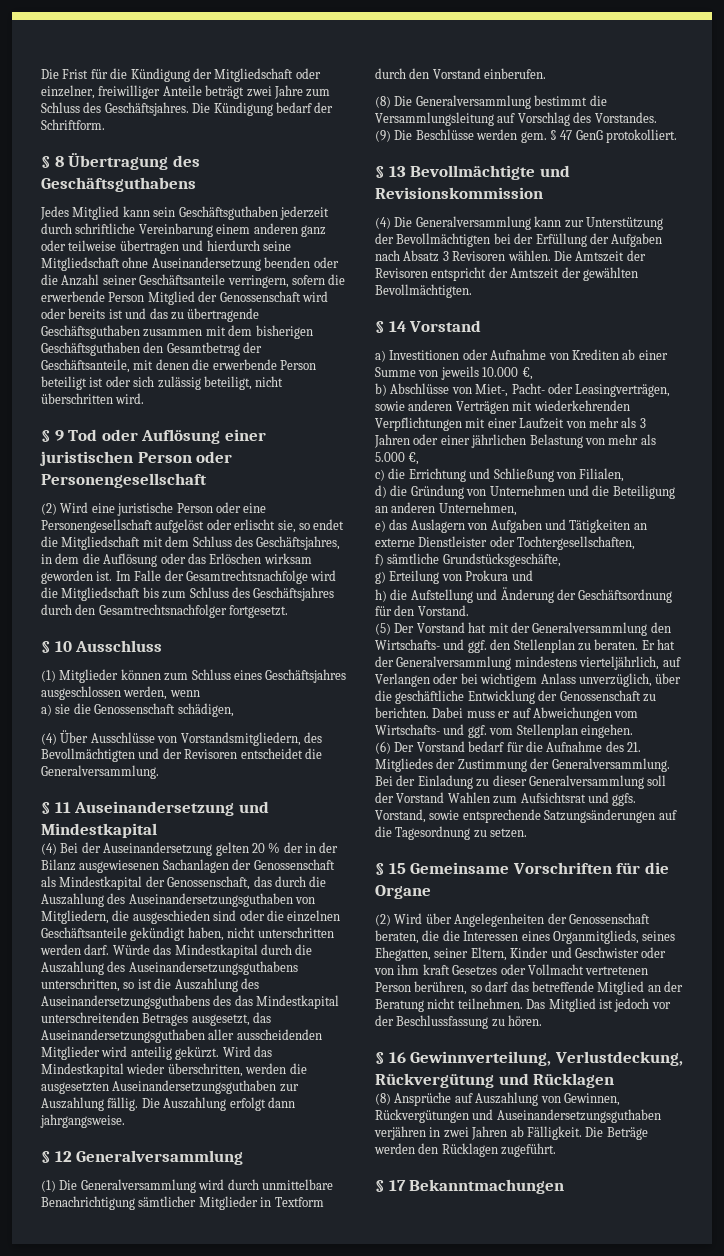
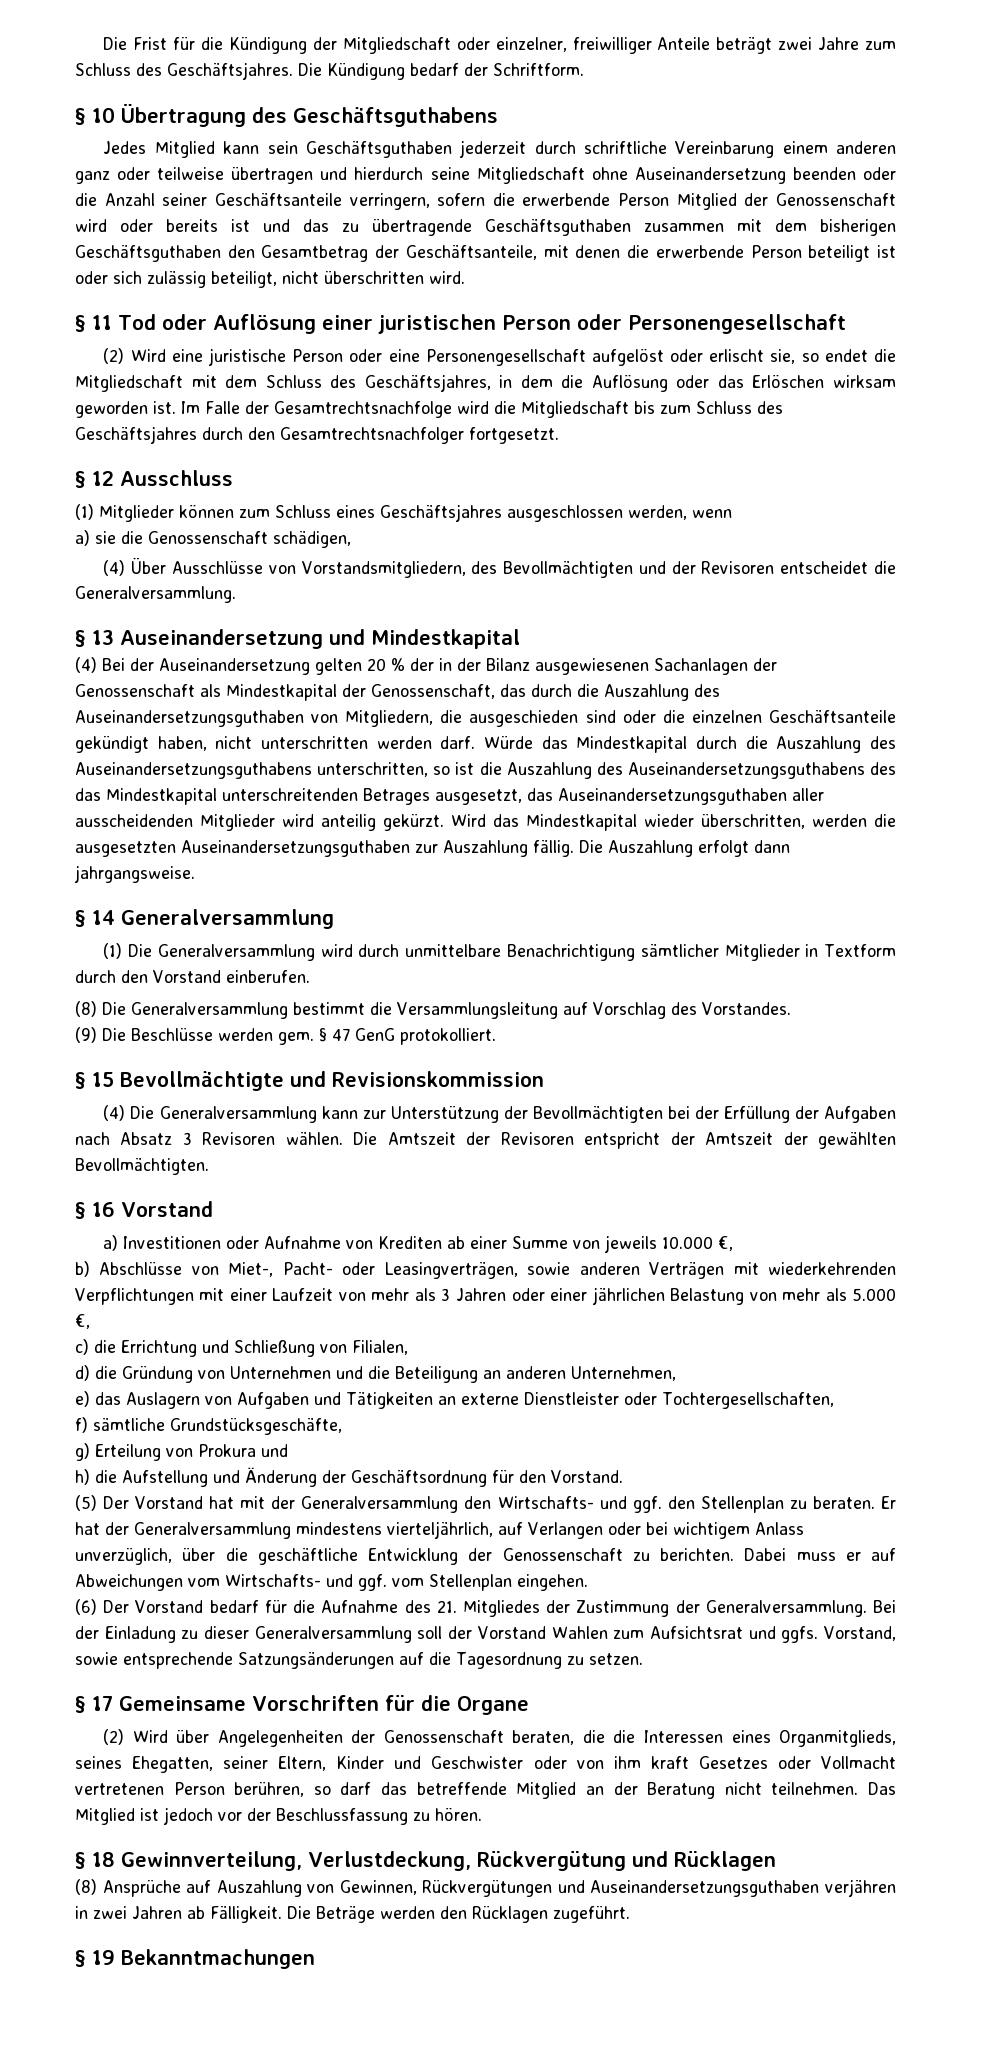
- § 8 Übertragung des Geschäftsguthabens
+ § 10 Übertragung des Geschäftsguthabens
- § 9 Tod oder Auflösung einer juristischen Person oder Personengesellschaft
+ § 11 Tod oder Auflösung einer juristischen Person oder Personengesellschaft
- § 10 Ausschluss
+ § 12 Ausschluss
- § 11 Auseinandersetzung und Mindestkapital
+ § 13 Auseinandersetzung und Mindestkapital
- § 12 Generalversammlung
+ § 14 Generalversammlung
- § 13 Bevollmächtigte und Revisionskommission
+ § 15 Bevollmächtigte und Revisionskommission
- § 14 Vorstand
+ § 16 Vorstand
- § 15 Gemeinsame Vorschriften für die Organe
+ § 17 Gemeinsame Vorschriften für die Organe
- § 16 Gewinnverteilung, Verlustdeckung, Rückvergütung und Rücklagen
+ § 18 Gewinnverteilung, Verlustdeckung, Rückvergütung und Rücklagen
- § 17 Bekanntmachungen
+ § 19 Bekanntmachungen

